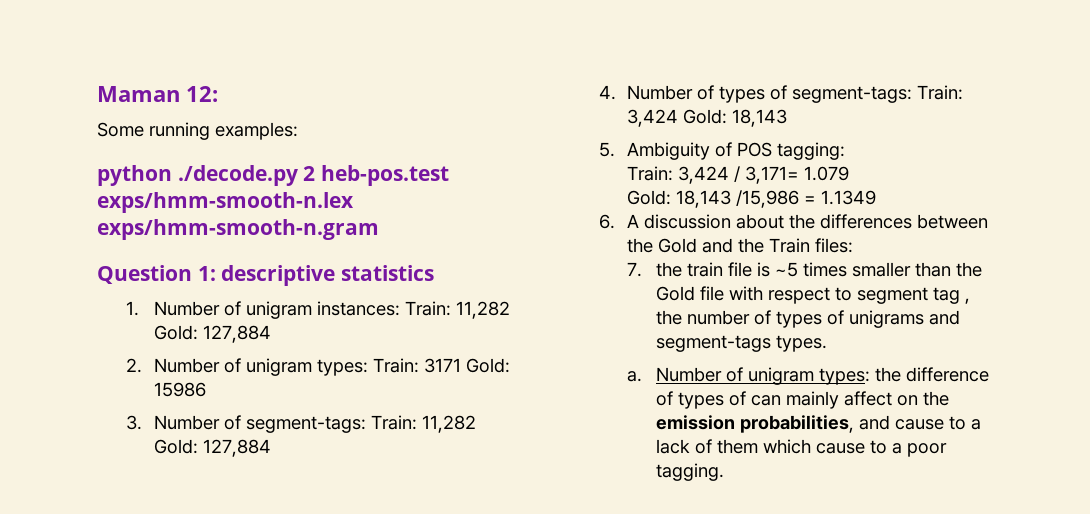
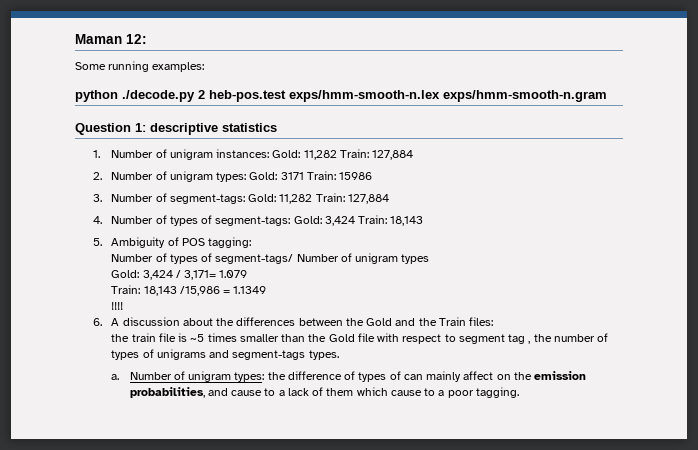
- 1. Number of unigram instances: Train: 11,282 Gold: 127,884
+ 1. Number of unigram instances: Gold: 11,282 Train: 127,884
- 2. Number of unigram types: Train: 3171 Gold: 15986
+ 2. Number of unigram types: Gold: 3171 Train: 15986
- 3. Number of segment-tags: Train: 11,282 Gold: 127,884
+ 3. Number of segment-tags: Gold: 11,282 Train: 127,884
- 4. Number of types of segment-tags: Train: 3,424 Gold: 18,143
+ 4. Number of types of segment-tags: Gold: 3,424 Train: 18,143
- Train: 3,424 / 3,171= 1.079
+ Number of types of segment-tags/ Number of unigram types
+ Gold: 3,424 / 3,171= 1.079
- Gold: 18,143 /15,986 = 1.1349
+ Train: 18,143 /15,986 = 1.1349
+ !!!!
- 7. the train file is ~5 times smaller than the Gold file with respect to segment tag , the number of types of unigrams and segment-tags types.
+ the train file is ~5 times smaller than the Gold file with respect to segment tag , the number of types of unigrams and segment-tags types.

